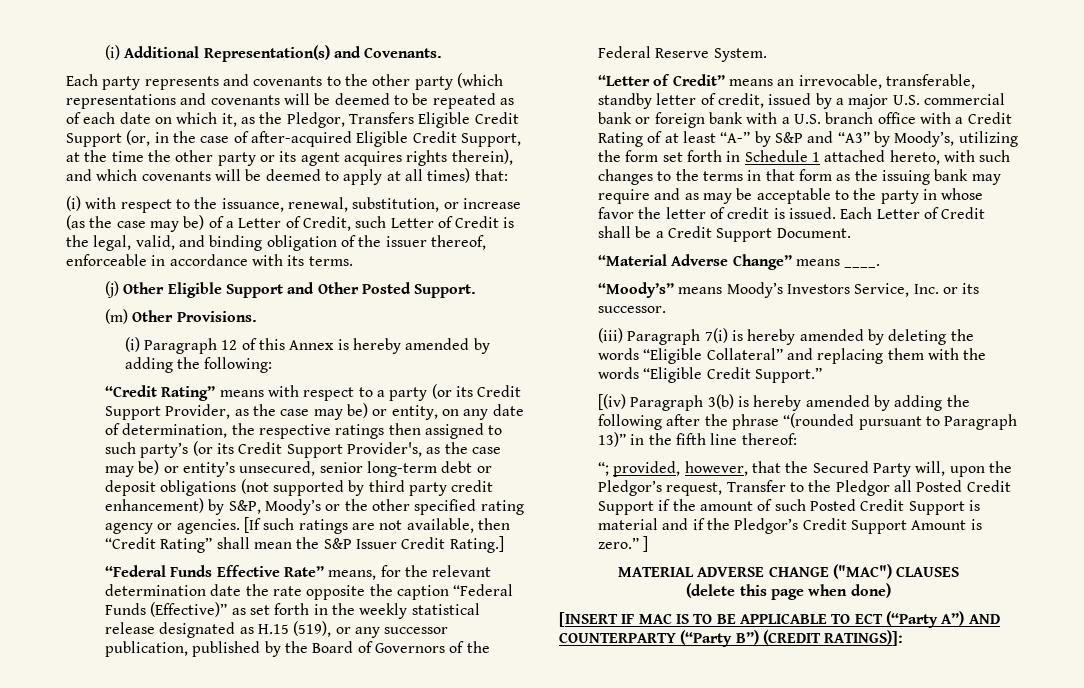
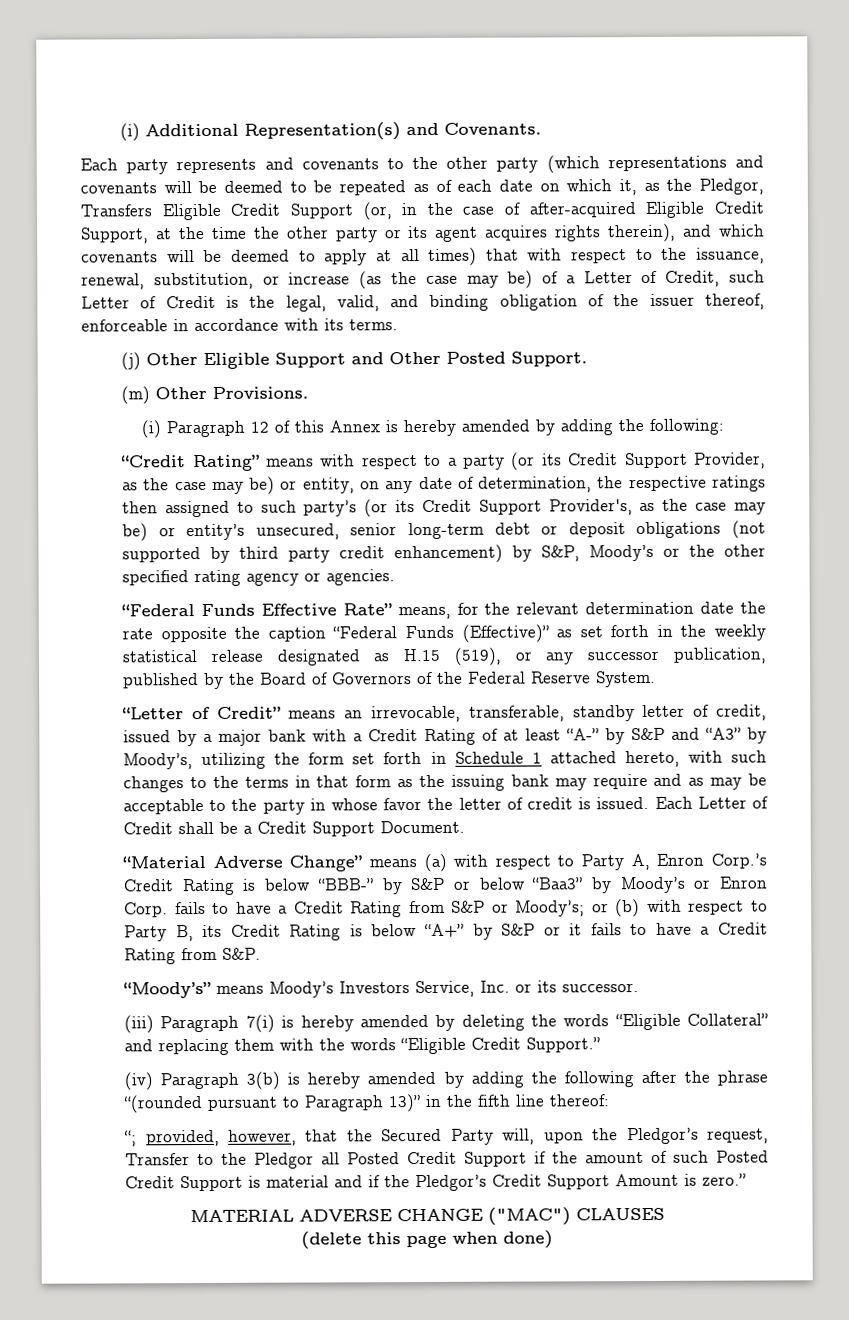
- Each party represents and covenants to the other party (which representations and covenants will be deemed to be repeated as of each date on which it, as the Pledgor, Transfers Eligible Credit Support (or, in the case of after-acquired Eligible Credit Support, at the time the other party or its agent acquires rights therein), and which covenants will be deemed to apply at all times) that:
- (i) with respect to the issuance, renewal, substitution, or increase (as the case may be) of a Letter of Credit, such Letter of Credit is the legal, valid, and binding obligation of the issuer thereof, enforceable in accordance with its terms.
+ Each party represents and covenants to the other party (which representations and covenants will be deemed to be repeated as of each date on which it, as the Pledgor, Transfers Eligible Credit Support (or, in the case of after-acquired Eligible Credit Support, at the time the other party or its agent acquires rights therein), and which covenants will be deemed to apply at all times) that with respect to the issuance, renewal, substitution, or increase (as the case may be) of a Letter of Credit, such Letter of Credit is the legal, valid, and binding obligation of the issuer thereof, enforceable in accordance with its terms.
- [If such ratings are not available, then “Credit Rating” shall mean the S&P Issuer Credit Rating.]
- “Letter of Credit” means an irrevocable, transferable, standby letter of credit, issued by a major U.S. commercial bank or foreign bank with a U.S. branch office with a Credit Rating of at least “A-” by S&P and “A3” by Moody’s, utilizing the form set forth in Schedule 1 attached hereto, with such changes to the terms in that form as the issuing bank may require and as may be acceptable to the party in whose favor the letter of credit is issued.
+ “Letter of Credit” means an irrevocable, transferable, standby letter of credit, issued by a major bank with a Credit Rating of at least “A-” by S&P and “A3” by Moody’s, utilizing the form set forth in Schedule 1 attached hereto, with such changes to the terms in that form as the issuing bank may require and as may be acceptable to the party in whose favor the letter of credit is issued.
- “Material Adverse Change” means ____.
+ “Material Adverse Change” means (a) with respect to Party A, Enron Corp.’s Credit Rating is below “BBB-” by S&P or below “Baa3” by Moody’s or Enron Corp. fails to have a Credit Rating from S&P or Moody’s; or (b) with respect to Party B, its Credit Rating is below “A+” by S&P or it fails to have a Credit Rating from S&P.
- [(iv) Paragraph 3(b) is hereby amended by adding the following after the phrase “(rounded pursuant to Paragraph 13)” in the fifth line thereof:
+ (iv) Paragraph 3(b) is hereby amended by adding the following after the phrase “(rounded pursuant to Paragraph 13)” in the fifth line thereof:
- “; provided, however, that the Secured Party will, upon the Pledgor’s request, Transfer to the Pledgor all Posted Credit Support if the amount of such Posted Credit Support is material and if the Pledgor’s Credit Support Amount is zero.” ]
+ “; provided, however, that the Secured Party will, upon the Pledgor’s request, Transfer to the Pledgor all Posted Credit Support if the amount of such Posted Credit Support is material and if the Pledgor’s Credit Support Amount is zero.”
- [INSERT IF MAC IS TO BE APPLICABLE TO ECT (“Party A”) AND COUNTERPARTY (“Party B”) (CREDIT RATINGS)]:

